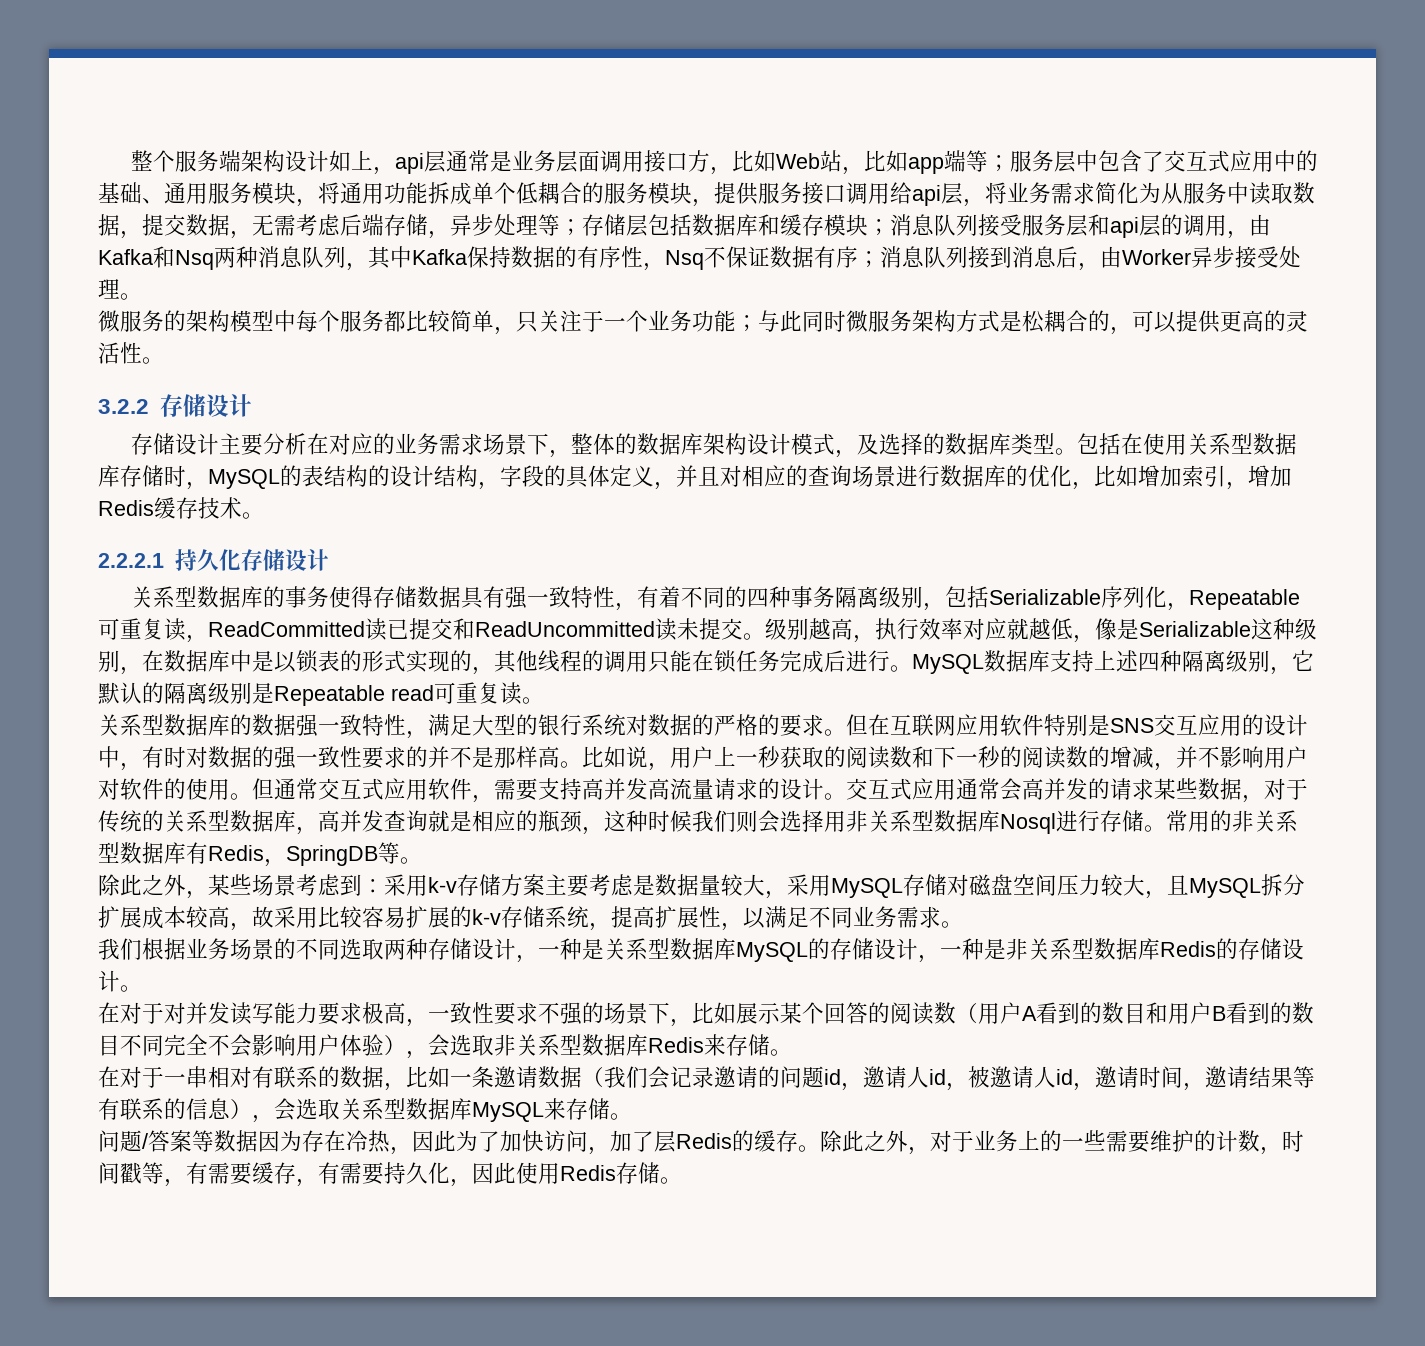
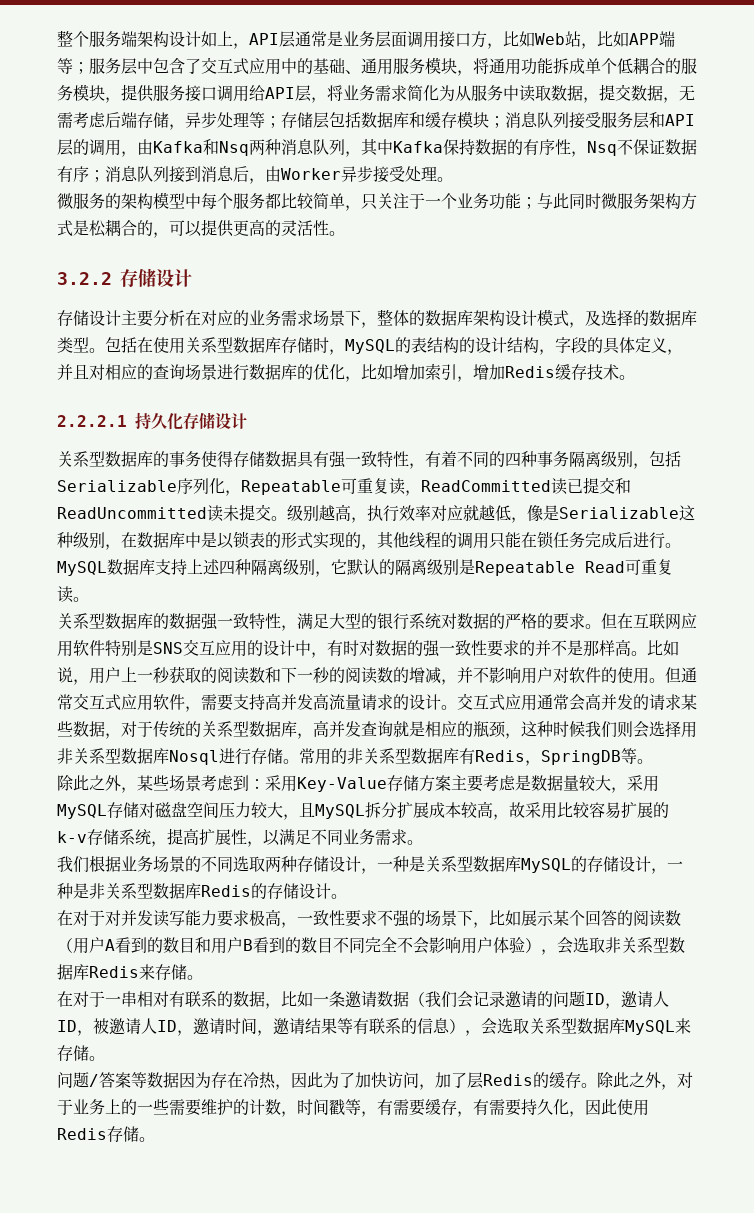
- 整个服务端架构设计如上，api层通常是业务层面调用接口方，比如Web站，比如app端等；
+ 整个服务端架构设计如上，API层通常是业务层面调用接口方，比如Web站，比如APP端等；
- 服务层中包含了交互式应用中的基础、通用服务模块，将通用功能拆成单个低耦合的服务模块，提供服务接口调用给api层，将业务需求简化为从服务中读取数据，提交数据，无需考虑后端存储，异步处理等；
+ 服务层中包含了交互式应用中的基础、通用服务模块，将通用功能拆成单个低耦合的服务模块，提供服务接口调用给API层，将业务需求简化为从服务中读取数据，提交数据，无需考虑后端存储，异步处理等；
- 消息队列接受服务层和api层的调用，由Kafka和Nsq两种消息队列，其中Kafka保持数据的有序性，Nsq不保证数据有序；
+ 消息队列接受服务层和API层的调用，由Kafka和Nsq两种消息队列，其中Kafka保持数据的有序性，Nsq不保证数据有序；
- MySQL数据库支持上述四种隔离级别，它默认的隔离级别是Repeatable read可重复读。
+ MySQL数据库支持上述四种隔离级别，它默认的隔离级别是Repeatable Read可重复读。
- 除此之外，某些场景考虑到：采用k-v存储方案主要考虑是数据量较大，采用MySQL存储对磁盘空间压力较大，且MySQL拆分扩展成本较高，故采用比较容易扩展的k-v存储系统，提高扩展性，以满足不同业务需求。
+ 除此之外，某些场景考虑到：采用Key-Value存储方案主要考虑是数据量较大，采用MySQL存储对磁盘空间压力较大，且MySQL拆分扩展成本较高，故采用比较容易扩展的k-v存储系统，提高扩展性，以满足不同业务需求。
- 在对于一串相对有联系的数据，比如一条邀请数据（我们会记录邀请的问题id，邀请人id，被邀请人id，邀请时间，邀请结果等有联系的信息），会选取关系型数据库MySQL来存储。
+ 在对于一串相对有联系的数据，比如一条邀请数据（我们会记录邀请的问题ID，邀请人ID，被邀请人ID，邀请时间，邀请结果等有联系的信息），会选取关系型数据库MySQL来存储。

